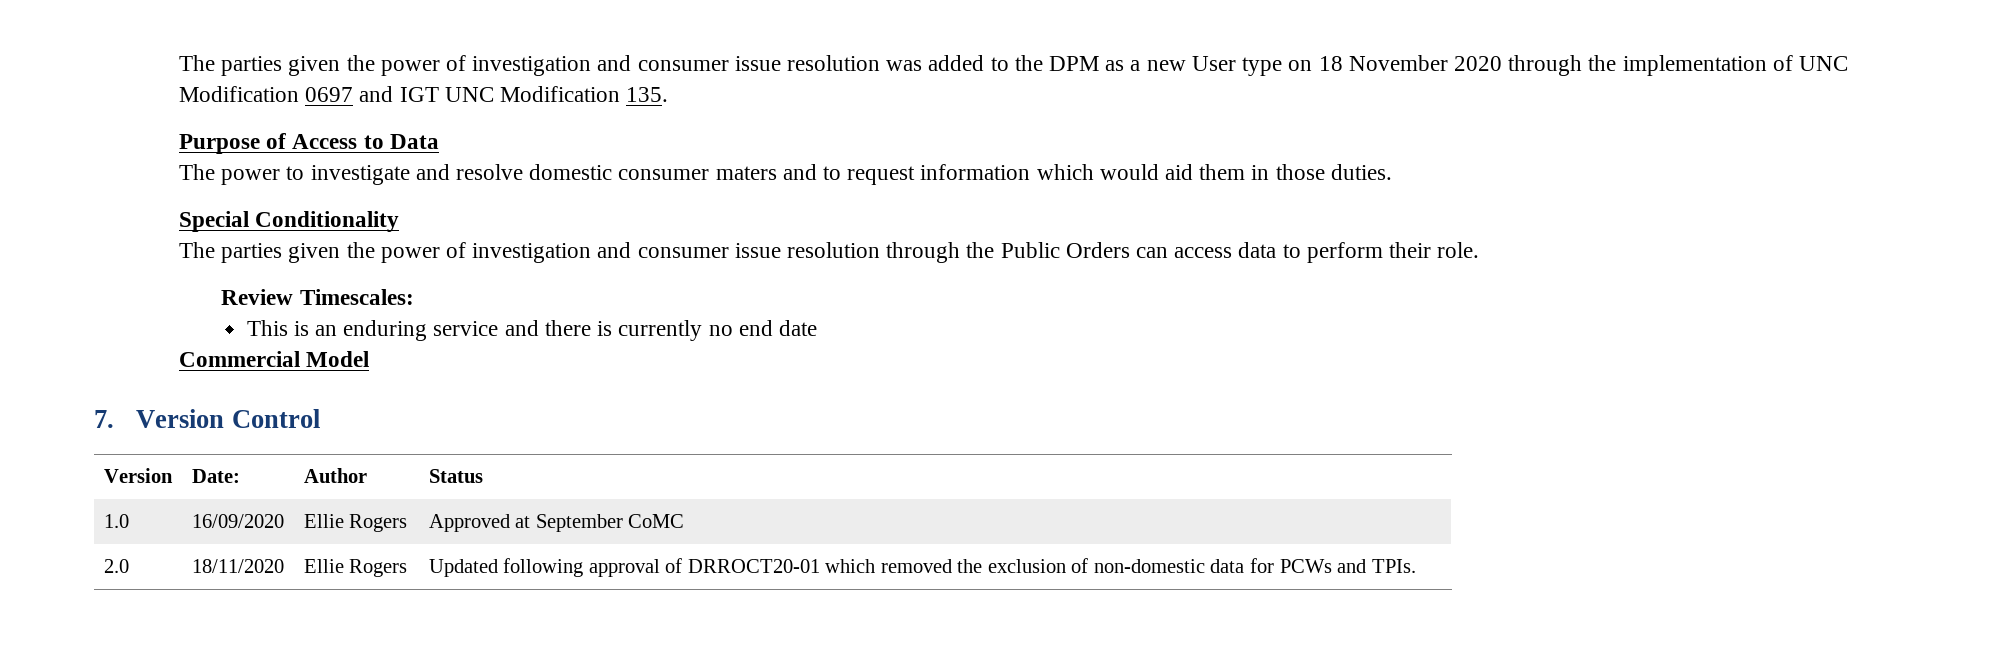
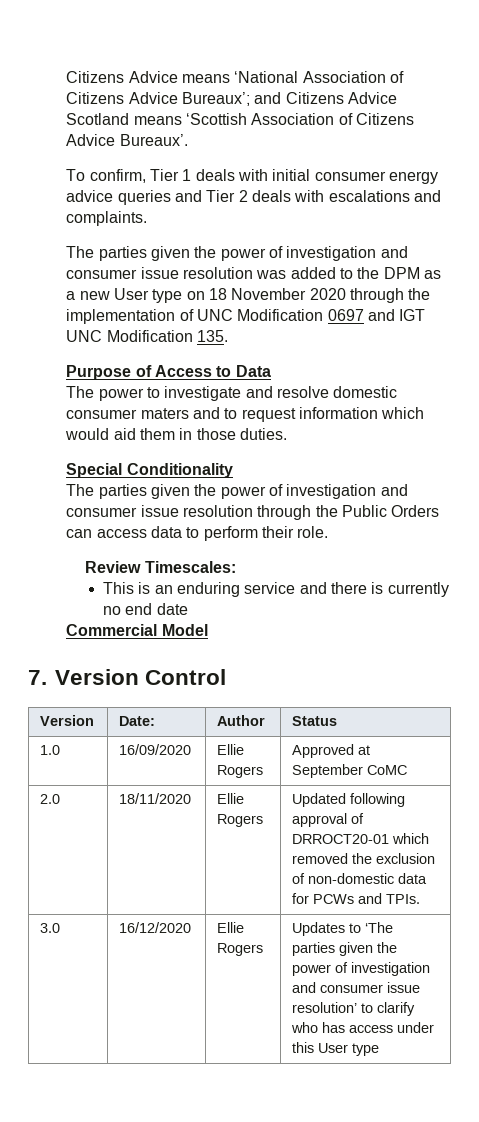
+ Citizens Advice means ‘National Association of Citizens Advice Bureaux’; and Citizens Advice Scotland means ‘Scottish Association of Citizens Advice Bureaux’.
+ To confirm, Tier 1 deals with initial consumer energy advice queries and Tier 2 deals with escalations and complaints.
+ 3.0 | 16/12/2020 | Ellie Rogers | Updates to ‘The parties given the power of investigation and consumer issue resolution’ to clarify who has access under this User type

